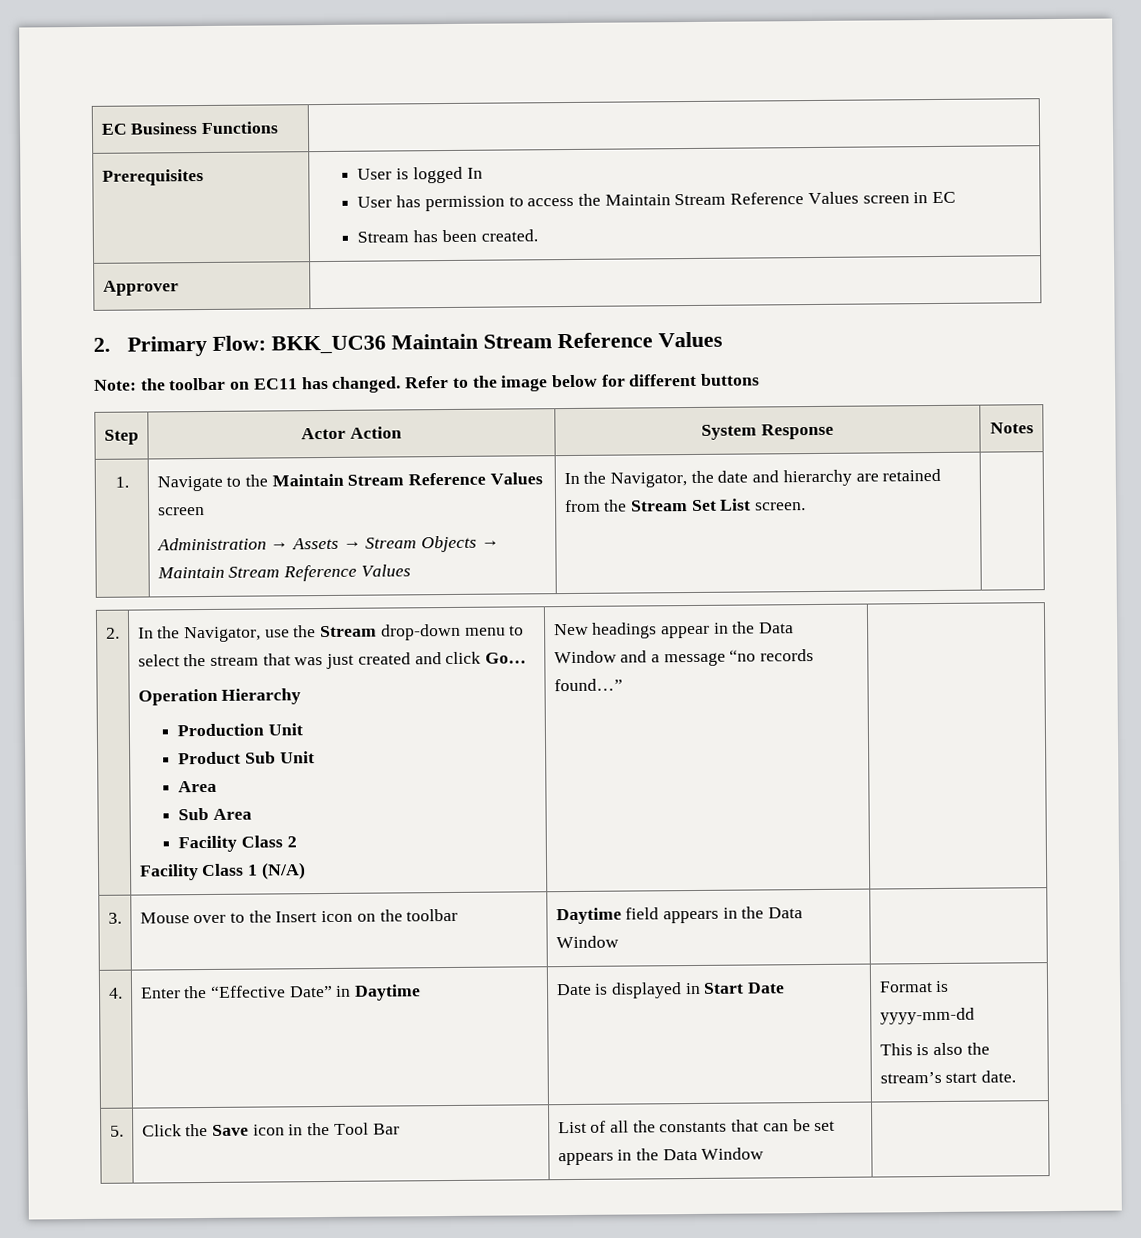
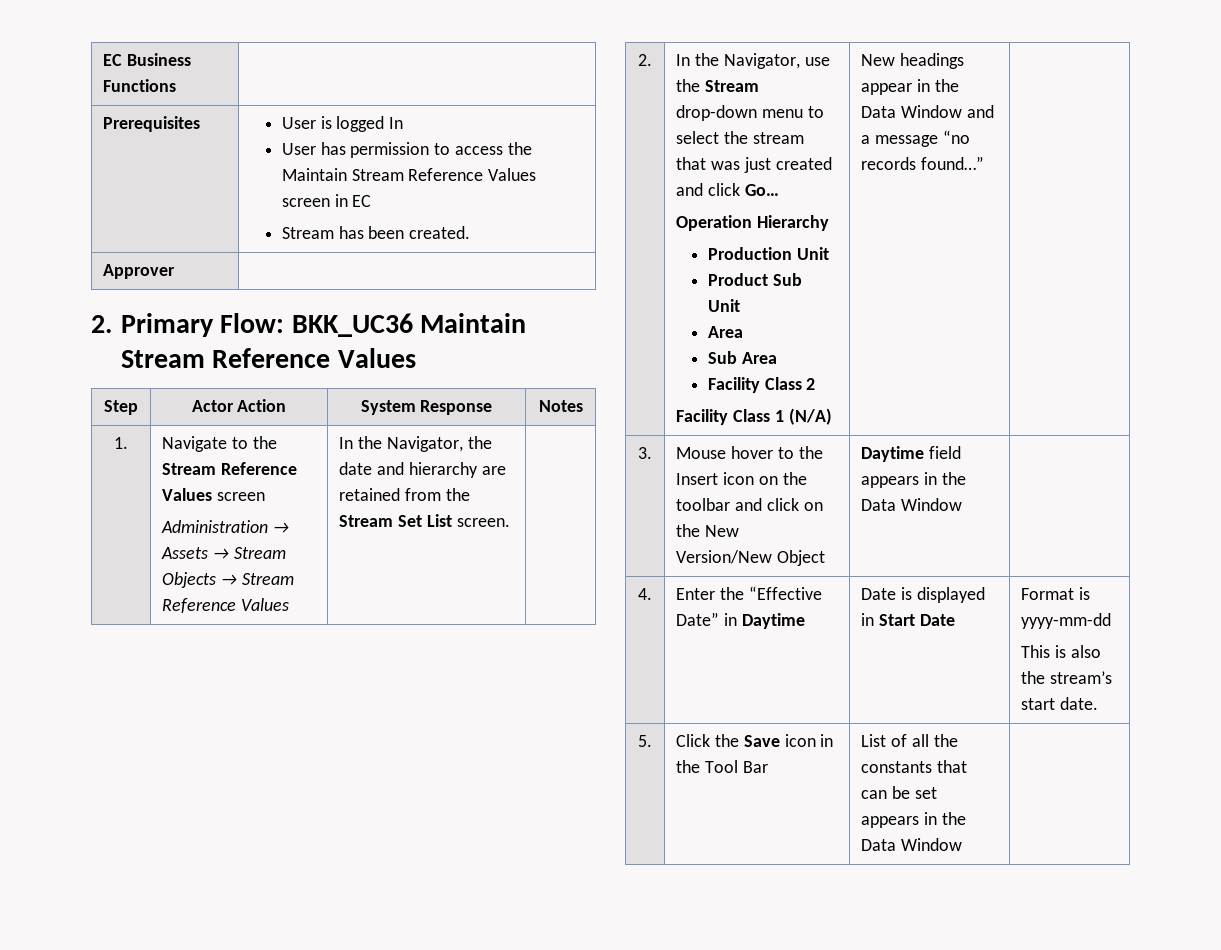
- Note: the toolbar on EC11 has changed. Refer to the image below for different buttons
- 1. | Navigate to the Maintain Stream Reference Values screen
- Administration → Assets → Stream Objects → Maintain Stream Reference Values | In the Navigator, the date and hierarchy are retained from the Stream Set List screen. |
+ 1. | Navigate to the Stream Reference Values screen
+ Administration → Assets → Stream Objects → Stream Reference Values | In the Navigator, the date and hierarchy are retained from the Stream Set List screen. |
- 3. | Mouse over to the Insert icon on the toolbar | Daytime field appears in the Data Window |
+ 3. | Mouse hover to the Insert icon on the toolbar and click on the New Version/New Object | Daytime field appears in the Data Window |

